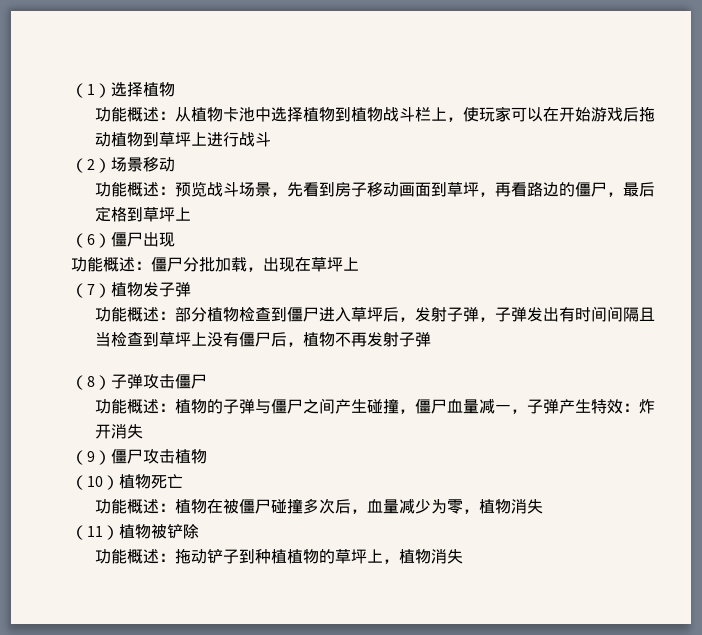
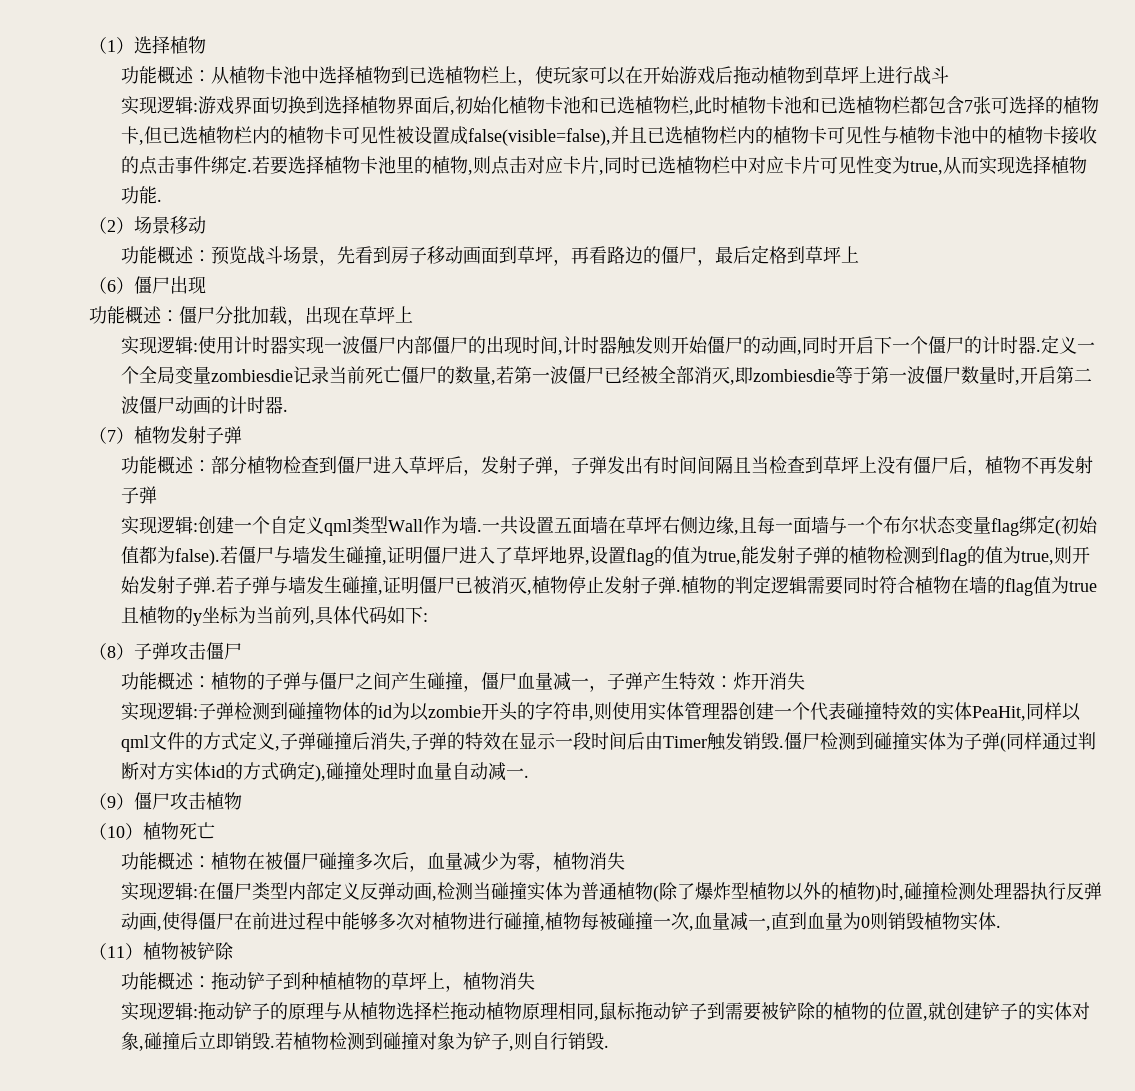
- 功能概述：从植物卡池中选择植物到植物战斗栏上，使玩家可以在开始游戏后拖动植物到草坪上进行战斗
+ 功能概述：从植物卡池中选择植物到已选植物栏上，使玩家可以在开始游戏后拖动植物到草坪上进行战斗
+ 实现逻辑:游戏界面切换到选择植物界面后,初始化植物卡池和已选植物栏,此时植物卡池和已选植物栏都包含7张可选择的植物卡,但已选植物栏内的植物卡可见性被设置成false(visible=false),并且已选植物栏内的植物卡可见性与植物卡池中的植物卡接收的点击事件绑定.若要选择植物卡池里的植物,则点击对应卡片,同时已选植物栏中对应卡片可见性变为true,从而实现选择植物功能.
+ 实现逻辑:使用计时器实现一波僵尸内部僵尸的出现时间,计时器触发则开始僵尸的动画,同时开启下一个僵尸的计时器.定义一个全局变量zombiesdie记录当前死亡僵尸的数量,若第一波僵尸已经被全部消灭,即zombiesdie等于第一波僵尸数量时,开启第二波僵尸动画的计时器.
- （7）植物发子弹
+ （7）植物发射子弹
+ 实现逻辑:创建一个自定义qml类型Wall作为墙.一共设置五面墙在草坪右侧边缘,且每一面墙与一个布尔状态变量flag绑定(初始值都为false).若僵尸与墙发生碰撞,证明僵尸进入了草坪地界,设置flag的值为true,能发射子弹的植物检测到flag的值为true,则开始发射子弹.若子弹与墙发生碰撞,证明僵尸已被消灭,植物停止发射子弹.植物的判定逻辑需要同时符合植物在墙的flag值为true且植物的y坐标为当前列,具体代码如下:
+ 实现逻辑:子弹检测到碰撞物体的id为以zombie开头的字符串,则使用实体管理器创建一个代表碰撞特效的实体PeaHit,同样以qml文件的方式定义,子弹碰撞后消失,子弹的特效在显示一段时间后由Timer触发销毁.僵尸检测到碰撞实体为子弹(同样通过判断对方实体id的方式确定),碰撞处理时血量自动减一.
+ 实现逻辑:在僵尸类型内部定义反弹动画,检测当碰撞实体为普通植物(除了爆炸型植物以外的植物)时,碰撞检测处理器执行反弹动画,使得僵尸在前进过程中能够多次对植物进行碰撞,植物每被碰撞一次,血量减一,直到血量为0则销毁植物实体.
+ 实现逻辑:拖动铲子的原理与从植物选择栏拖动植物原理相同,鼠标拖动铲子到需要被铲除的植物的位置,就创建铲子的实体对象,碰撞后立即销毁.若植物检测到碰撞对象为铲子,则自行销毁.

